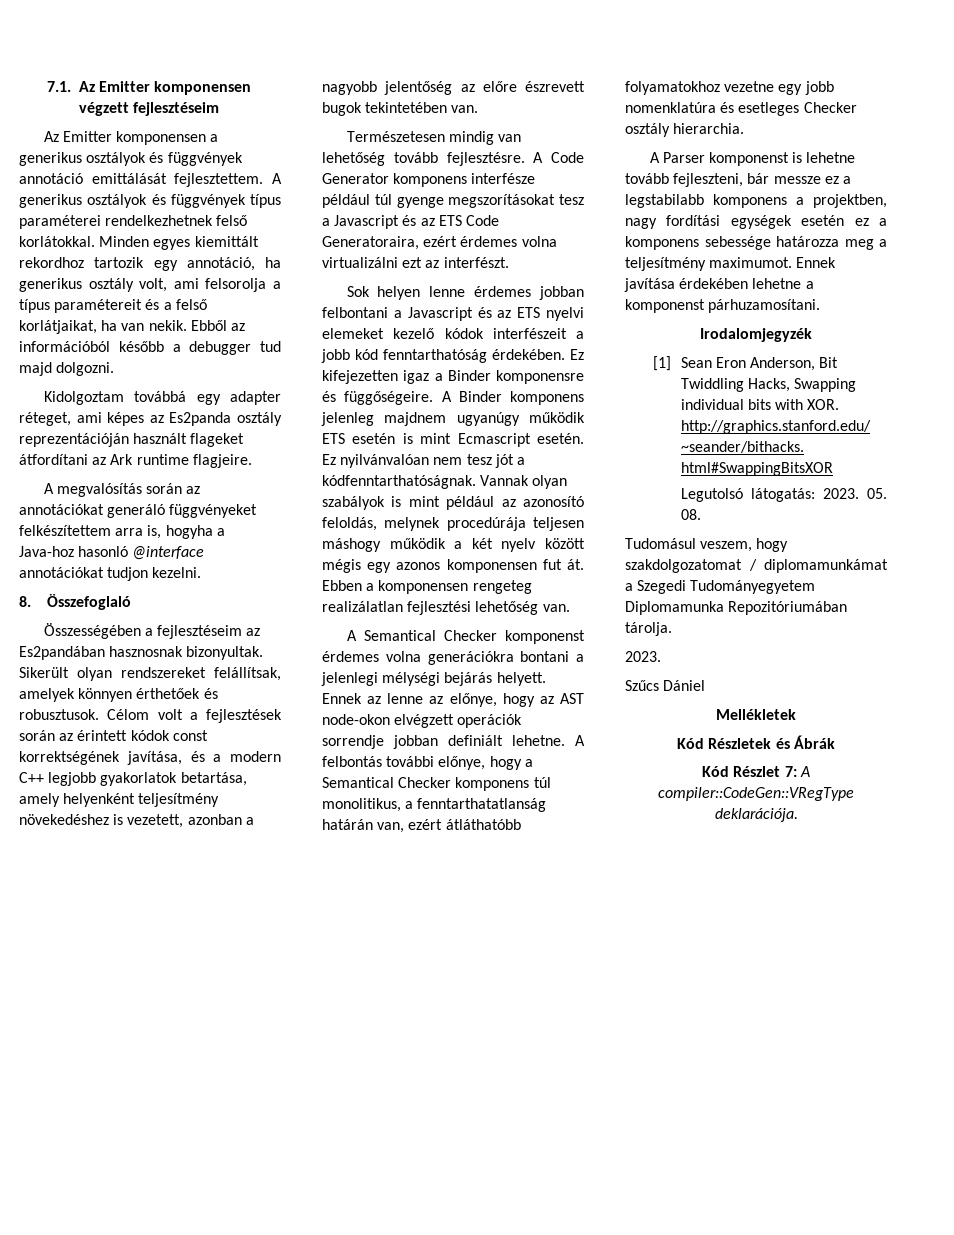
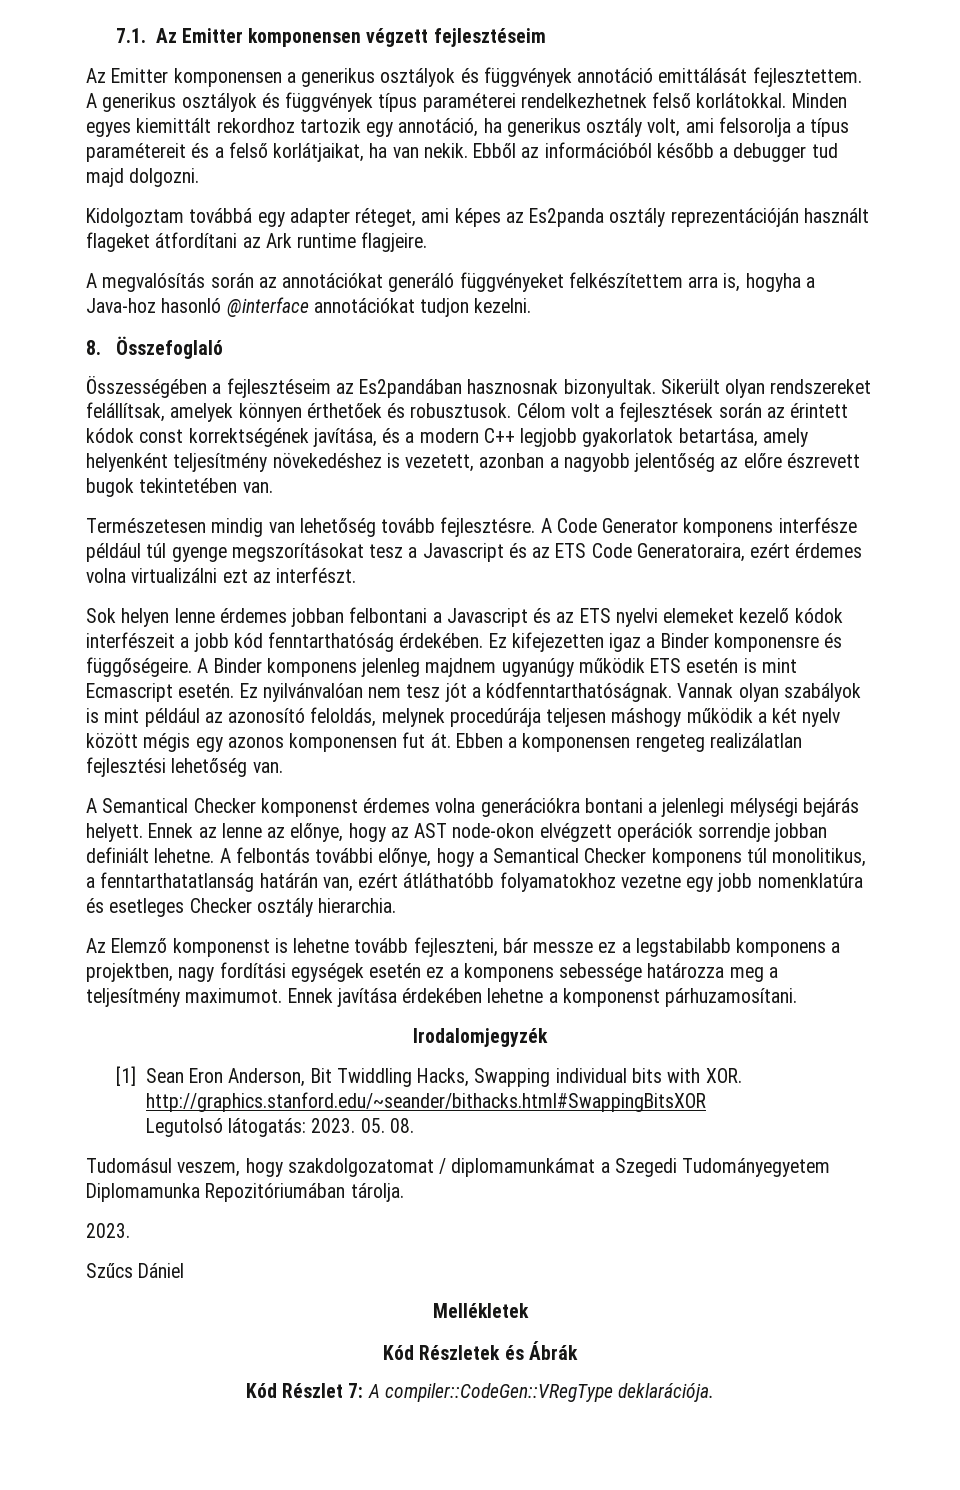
- A Parser komponenst is lehetne tovább fejleszteni, bár messze ez a legstabilabb komponens a projektben, nagy fordítási egységek esetén ez a komponens sebessége határozza meg a teljesítmény maximumot.
+ Az Elemző komponenst is lehetne tovább fejleszteni, bár messze ez a legstabilabb komponens a projektben, nagy fordítási egységek esetén ez a komponens sebessége határozza meg a teljesítmény maximumot.

